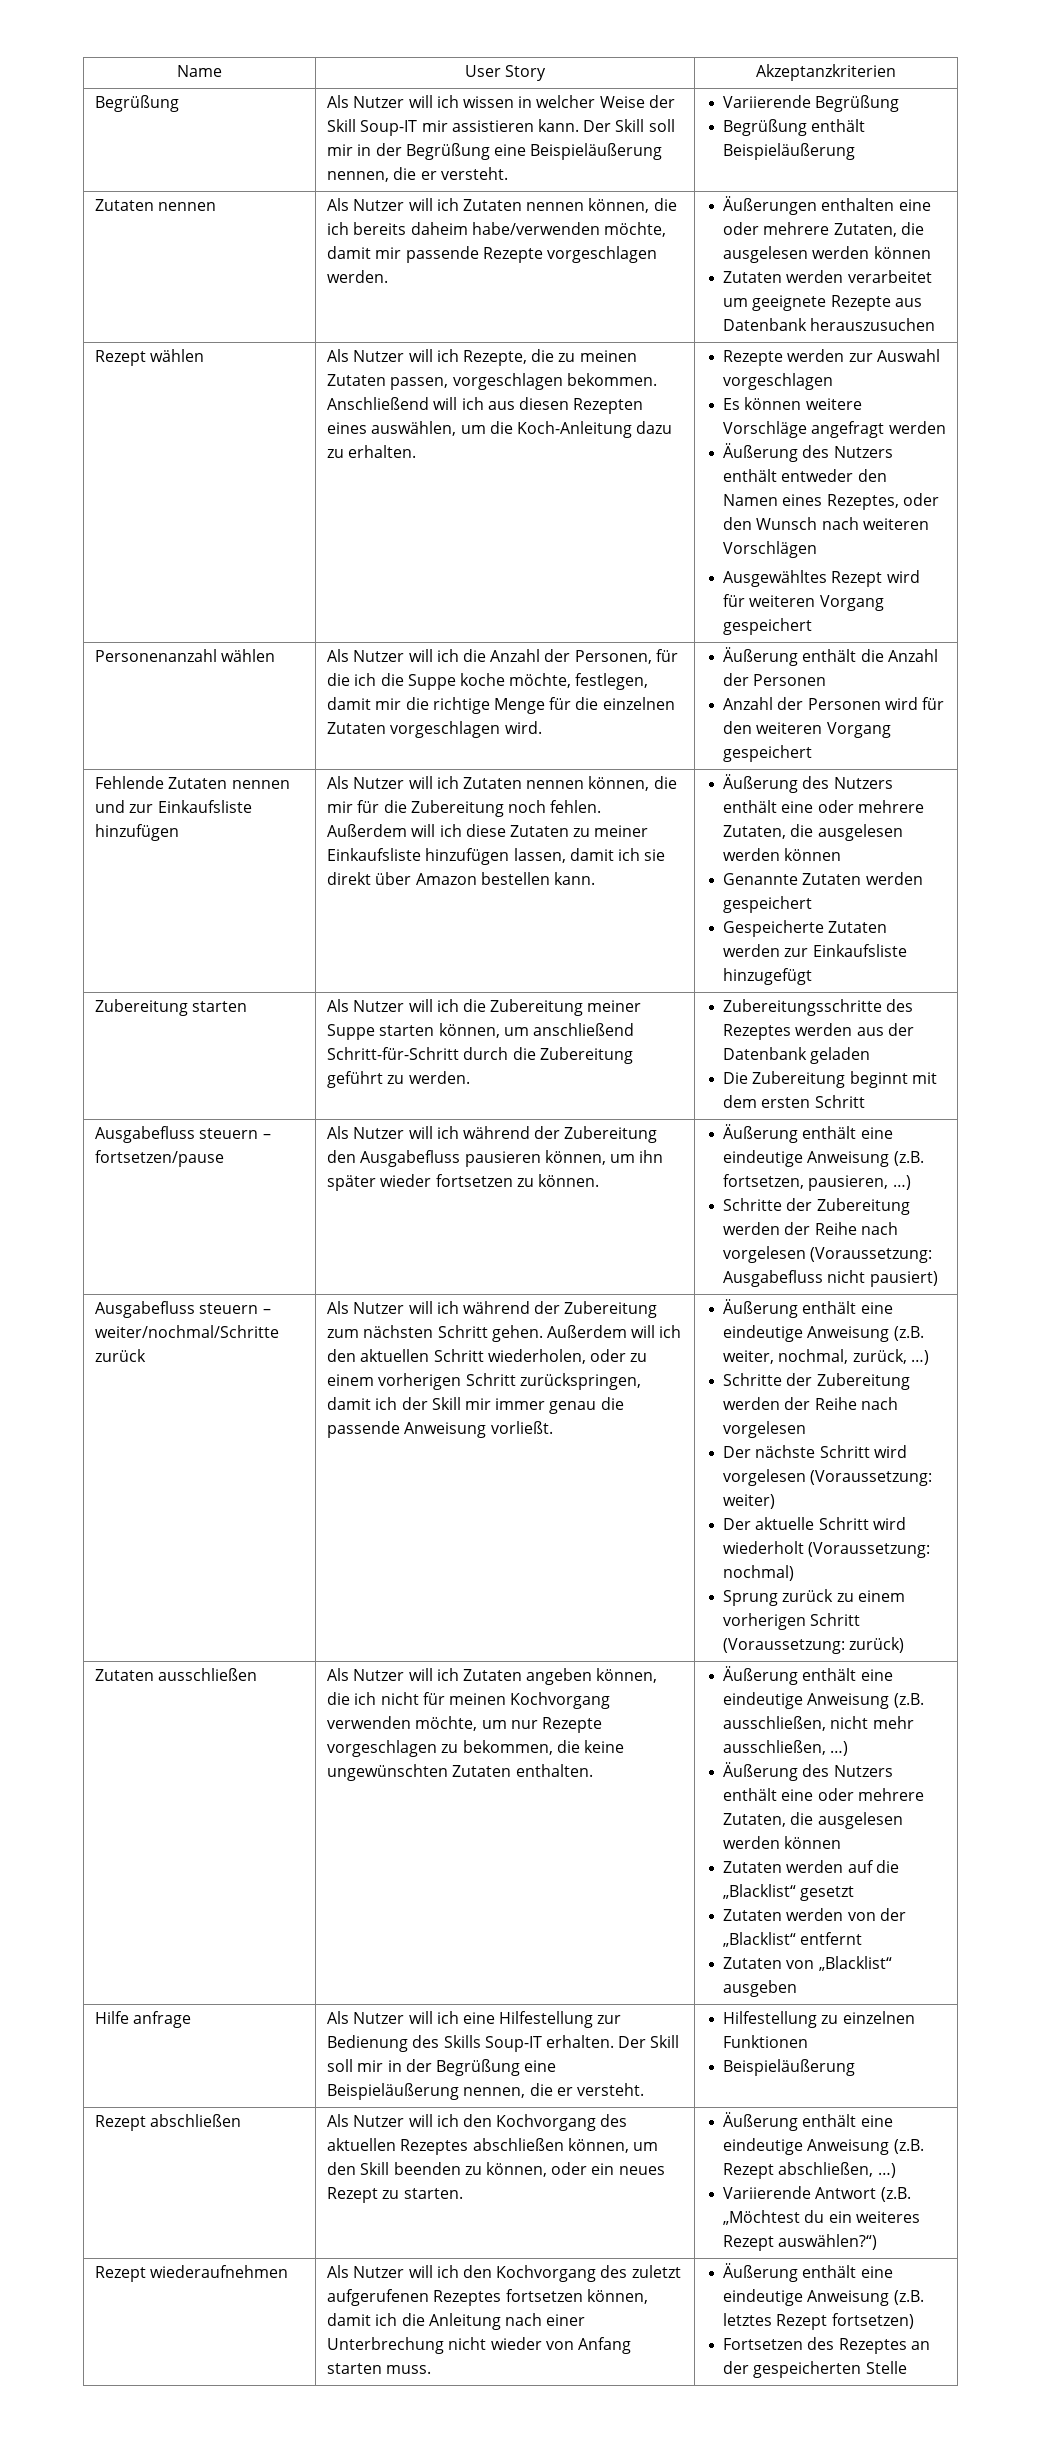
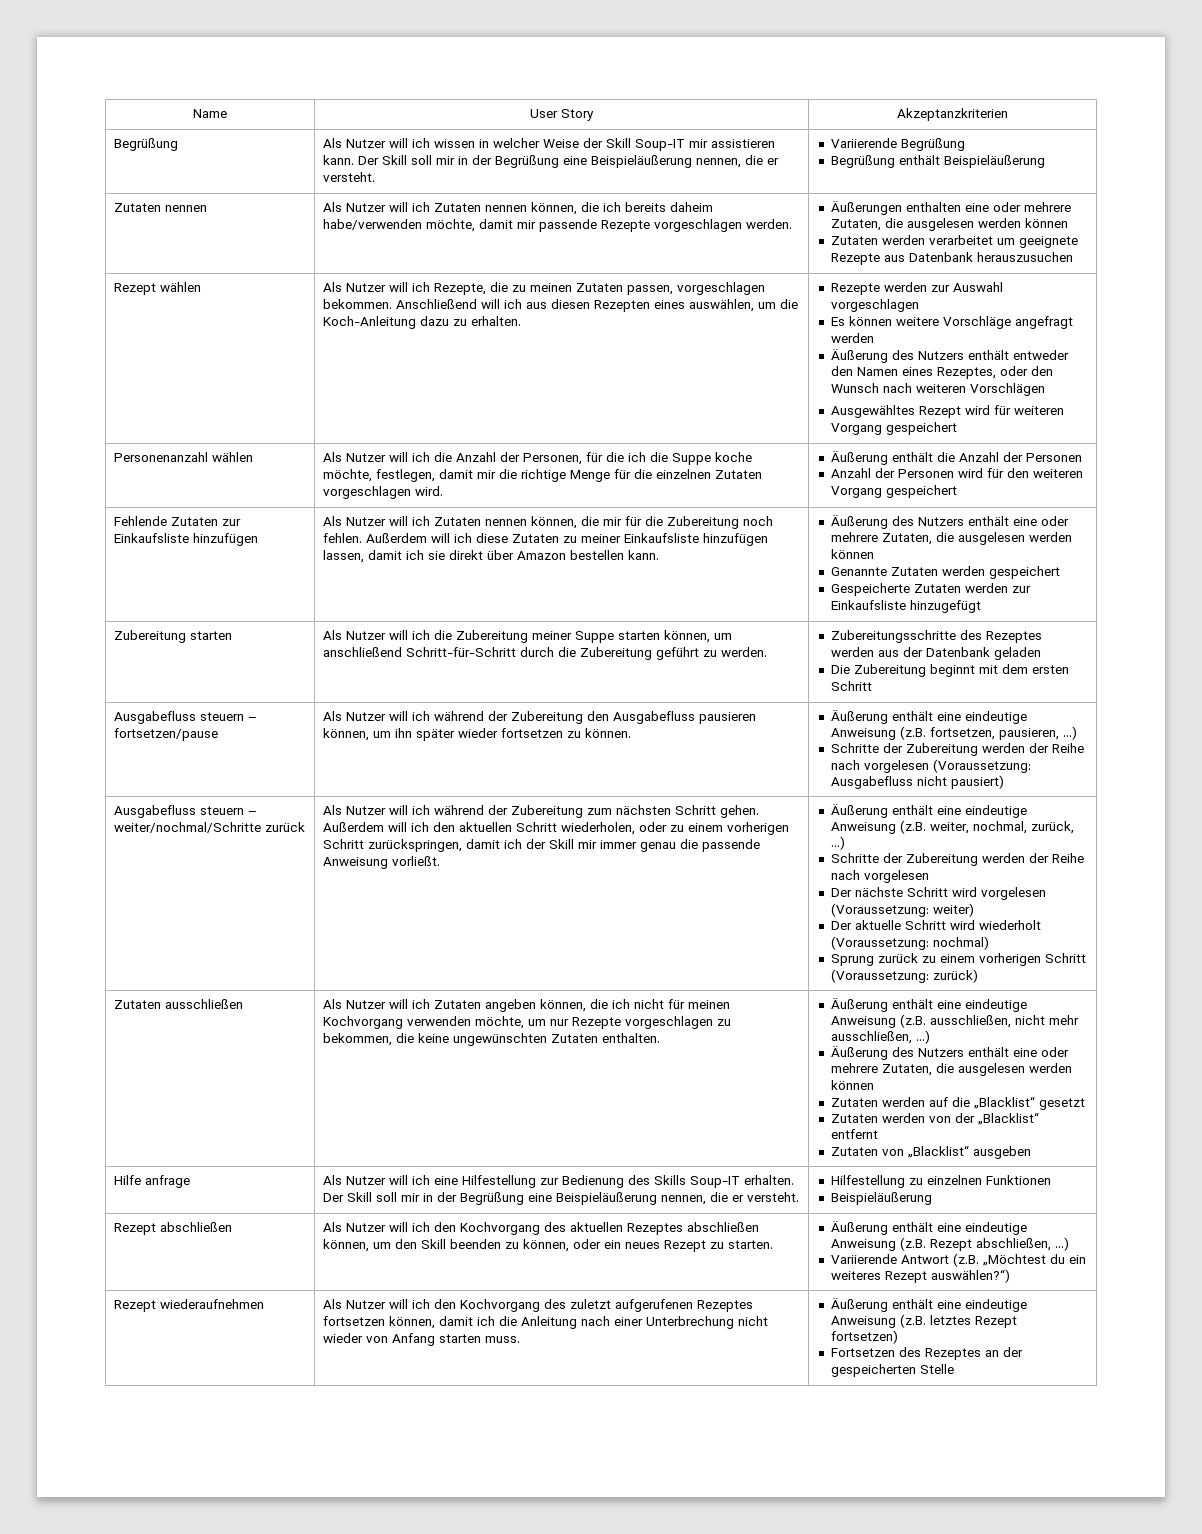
- Fehlende Zutaten nennen und zur Einkaufsliste hinzufügen
+ Fehlende Zutaten zur Einkaufsliste hinzufügen

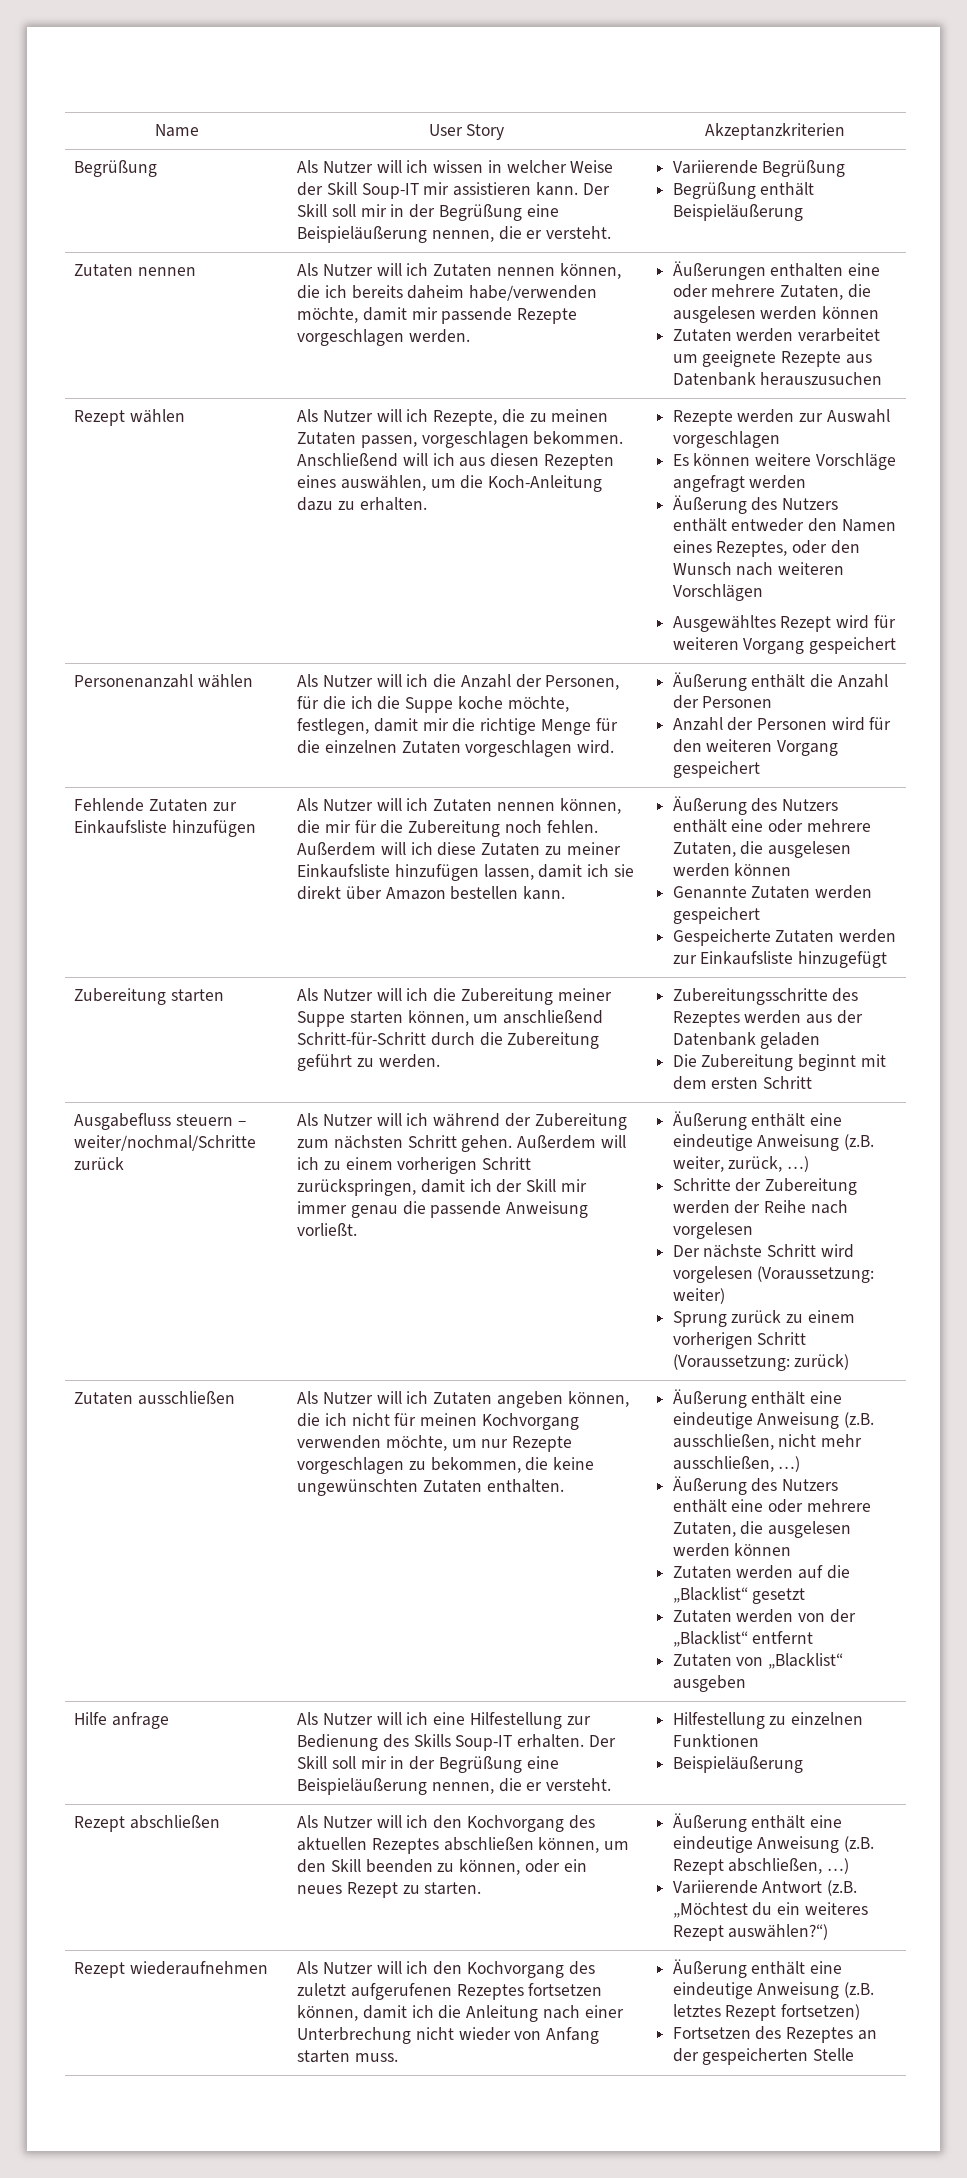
- Ausgabefluss steuern – fortsetzen/pause | Als Nutzer will ich während der Zubereitung den Ausgabefluss pausieren können, um ihn später wieder fortsetzen zu können. | Äußerung enthält eine eindeutige Anweisung (z.B. fortsetzen, pausieren, …)
- Schritte der Zubereitung werden der Reihe nach vorgelesen (Voraussetzung: Ausgabefluss nicht pausiert)
- Außerdem will ich den aktuellen Schritt wiederholen, oder zu einem vorherigen Schritt zurückspringen, damit ich der Skill mir immer genau die passende Anweisung vorließt.
+ Außerdem will ich zu einem vorherigen Schritt zurückspringen, damit ich der Skill mir immer genau die passende Anweisung vorließt.
- Äußerung enthält eine eindeutige Anweisung (z.B. weiter, nochmal, zurück, …)
+ Äußerung enthält eine eindeutige Anweisung (z.B. weiter, zurück, …)
- Der aktuelle Schritt wird wiederholt (Voraussetzung: nochmal)

